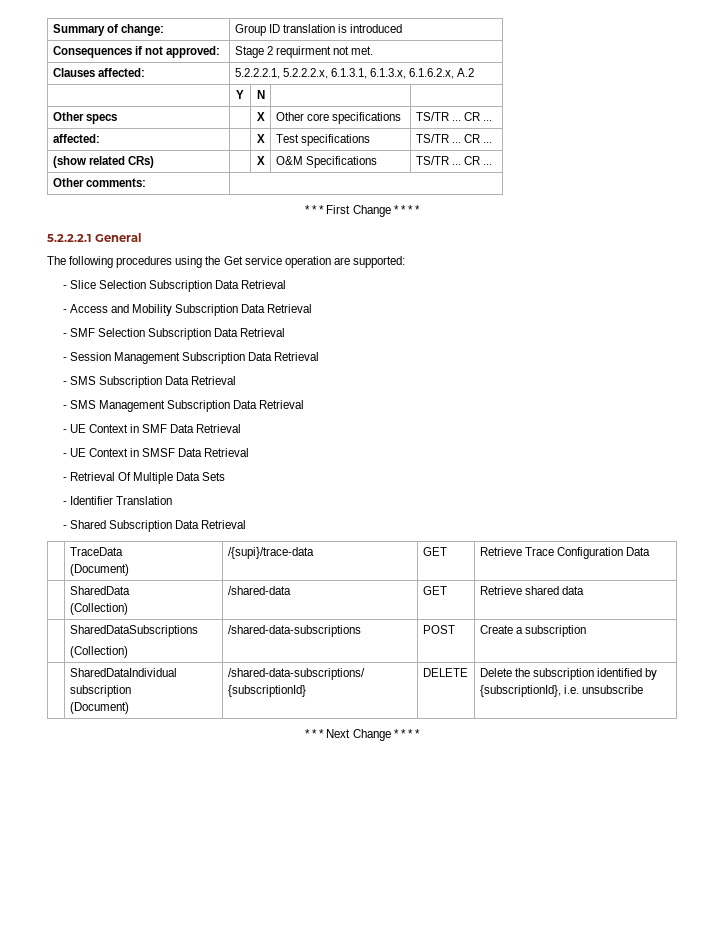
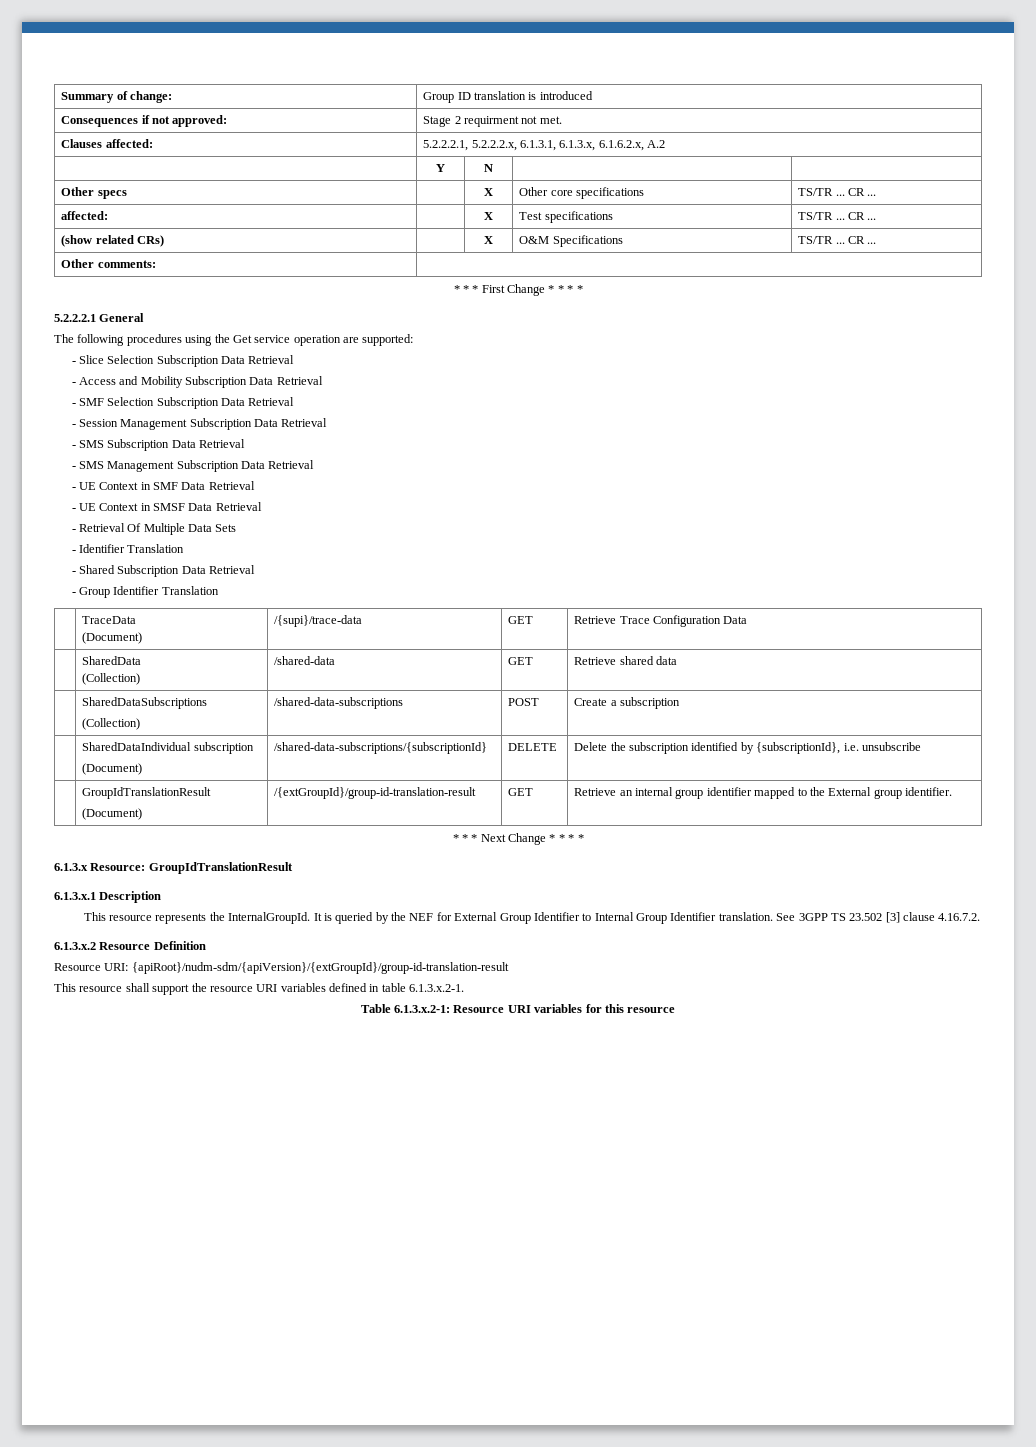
+ - Group Identifier Translation
+ | GroupIdTranslationResult
+ (Document) | /{extGroupId}/group-id-translation-result | GET | Retrieve an internal group identifier mapped to the External group identifier.
+ 6.1.3.x Resource: GroupIdTranslationResult
+ 6.1.3.x.1 Description
+ This resource represents the InternalGroupId. It is queried by the NEF for External Group Identifier to Internal Group Identifier translation. See 3GPP TS 23.502 [3] clause 4.16.7.2.
+ 6.1.3.x.2 Resource Definition
+ Resource URI: {apiRoot}/nudm-sdm/{apiVersion}/{extGroupId}/group-id-translation-result
+ This resource shall support the resource URI variables defined in table 6.1.3.x.2-1.
+ Table 6.1.3.x.2-1: Resource URI variables for this resource

